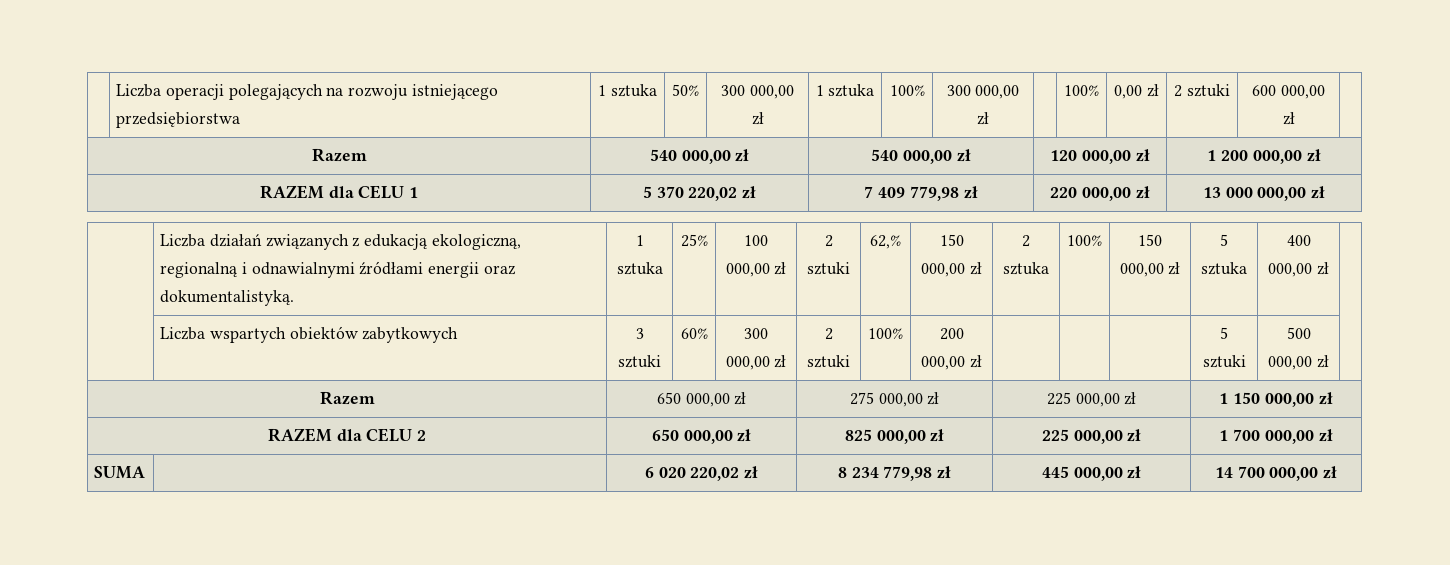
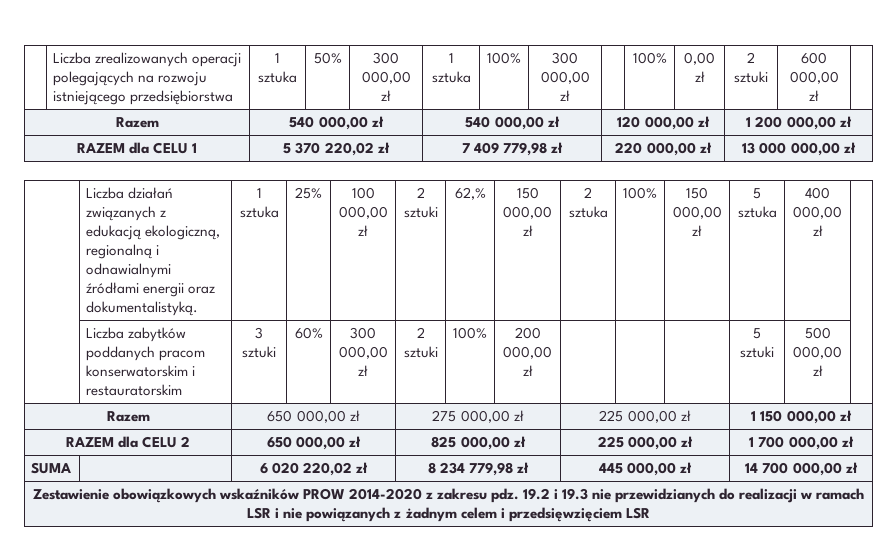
- | Liczba operacji polegających na rozwoju istniejącego przedsiębiorstwa | 1 sztuka | 50% | 300 000,00 zł | 1 sztuka | 100% | 300 000,00 zł | | 100% | 0,00 zł | 2 sztuki | 600 000,00 zł |
+ | Liczba zrealizowanych operacji polegających na rozwoju istniejącego przedsiębiorstwa | 1 sztuka | 50% | 300 000,00 zł | 1 sztuka | 100% | 300 000,00 zł | | 100% | 0,00 zł | 2 sztuki | 600 000,00 zł |
- | Liczba wspartych obiektów zabytkowych | 3 sztuki | 60% | 300 000,00 zł | 2 sztuki | 100% | 200 000,00 zł | | | | 5 sztuki | 500 000,00 zł |
+ | Liczba zabytków poddanych pracom konserwatorskim i restauratorskim | 3 sztuki | 60% | 300 000,00 zł | 2 sztuki | 100% | 200 000,00 zł | | | | 5 sztuki | 500 000,00 zł |
+ Zestawienie obowiązkowych wskaźników PROW 2014-2020 z zakresu pdz. 19.2 i 19.3 nie przewidzianych do realizacji w ramach LSR i nie powiązanych z żadnym celem i przedsięwzięciem LSR

